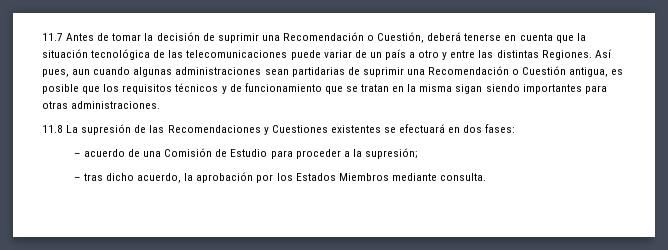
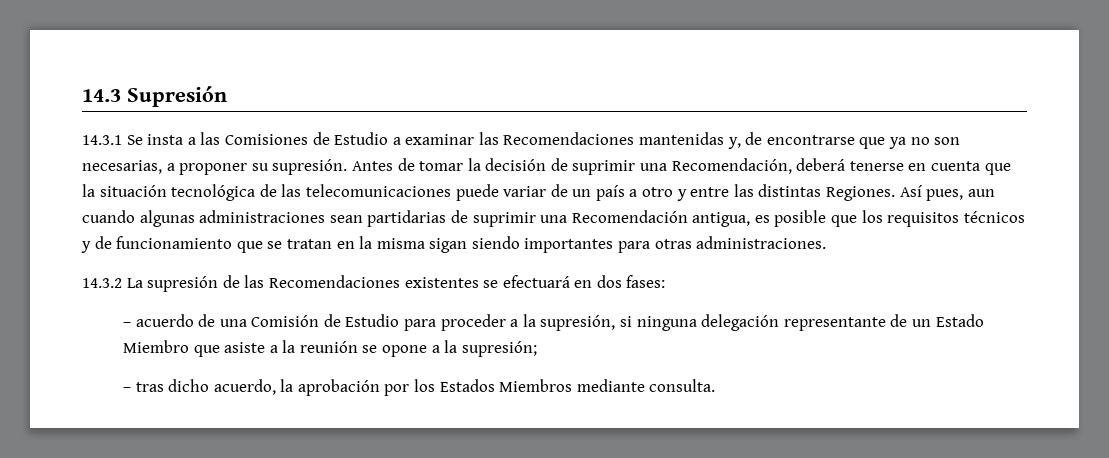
- 11.7 Antes de tomar la decisión de suprimir una Recomendación o Cuestión, deberá tenerse en cuenta que la situación tecnológica de las telecomunicaciones puede variar de un país a otro y entre las distintas Regiones.
+ 14.3 Supresión
+ 14.3.1 Se insta a las Comisiones de Estudio a examinar las Recomendaciones mantenidas y, de encontrarse que ya no son necesarias, a proponer su supresión. Antes de tomar la decisión de suprimir una Recomendación, deberá tenerse en cuenta que la situación tecnológica de las telecomunicaciones puede variar de un país a otro y entre las distintas Regiones.
- Así pues, aun cuando algunas administraciones sean partidarias de suprimir una Recomendación o Cuestión antigua, es posible que los requisitos técnicos y de funcionamiento que se tratan en la misma sigan siendo importantes para otras administraciones.
+ Así pues, aun cuando algunas administraciones sean partidarias de suprimir una Recomendación antigua, es posible que los requisitos técnicos y de funcionamiento que se tratan en la misma sigan siendo importantes para otras administraciones.
- 11.8 La supresión de las Recomendaciones y Cuestiones existentes se efectuará en dos fases:
+ 14.3.2 La supresión de las Recomendaciones existentes se efectuará en dos fases:
- – acuerdo de una Comisión de Estudio para proceder a la supresión;
+ – acuerdo de una Comisión de Estudio para proceder a la supresión, si ninguna delegación representante de un Estado Miembro que asiste a la reunión se opone a la supresión;

